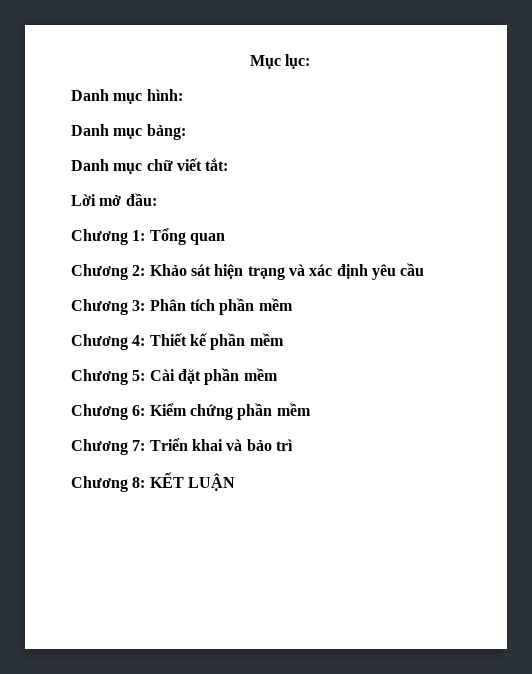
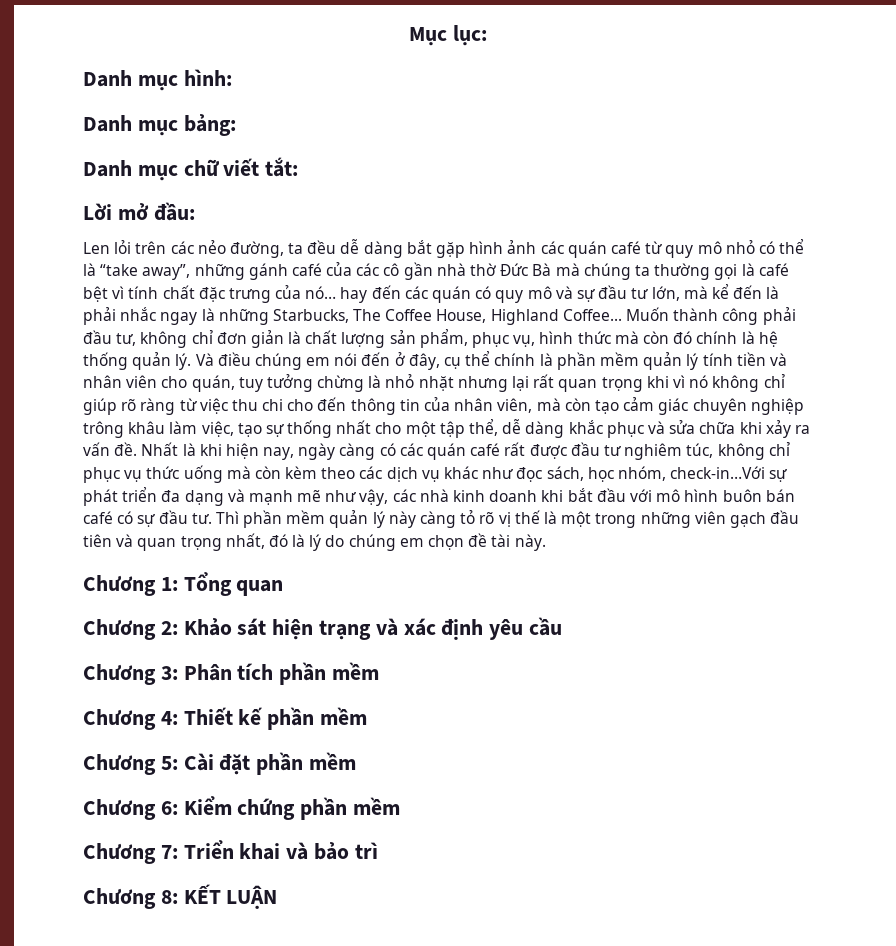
+ Len lỏi trên các nẻo đường, ta đều dễ dàng bắt gặp hình ảnh các quán café từ quy mô nhỏ có thể là “take away”, những gánh café của các cô gần nhà thờ Đức Bà mà chúng ta thường gọi là café bệt vì tính chất đặc trưng của nó… hay đến các quán có quy mô và sự đầu tư lớn, mà kể đến là phải nhắc ngay là những Starbucks, The Coffee House, Highland Coffee... Muốn thành công phải đầu tư, không chỉ đơn giản là chất lượng sản phẩm, phục vụ, hình thức mà còn đó chính là hệ thống quản lý. Và điều chúng em nói đến ở đây, cụ thể chính là phần mềm quản lý tính tiền và nhân viên cho quán, tuy tưởng chừng là nhỏ nhặt nhưng lại rất quan trọng khi vì nó không chỉ giúp rõ ràng từ việc thu chi cho đến thông tin của nhân viên, mà còn tạo cảm giác chuyên nghiệp trông khâu làm việc, tạo sự thống nhất cho một tập thể, dễ dàng khắc phục và sửa chữa khi xảy ra vấn đề. Nhất là khi hiện nay, ngày càng có các quán café rất được đầu tư nghiêm túc, không chỉ phục vụ thức uống mà còn kèm theo các dịch vụ khác như đọc sách, học nhóm, check-in…Với sự phát triển đa dạng và mạnh mẽ như vậy, các nhà kinh doanh khi bắt đầu với mô hình buôn bán café có sự đầu tư. Thì phần mềm quản lý này càng tỏ rõ vị thế là một trong những viên gạch đầu tiên và quan trọng nhất, đó là lý do chúng em chọn đề tài này.

